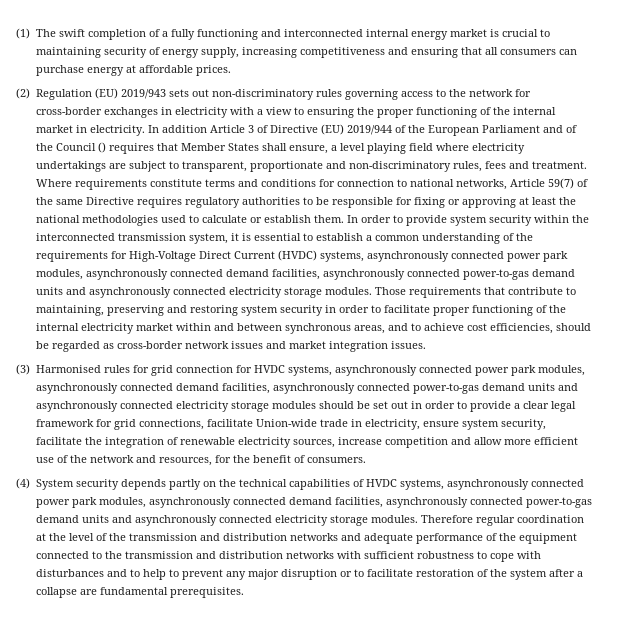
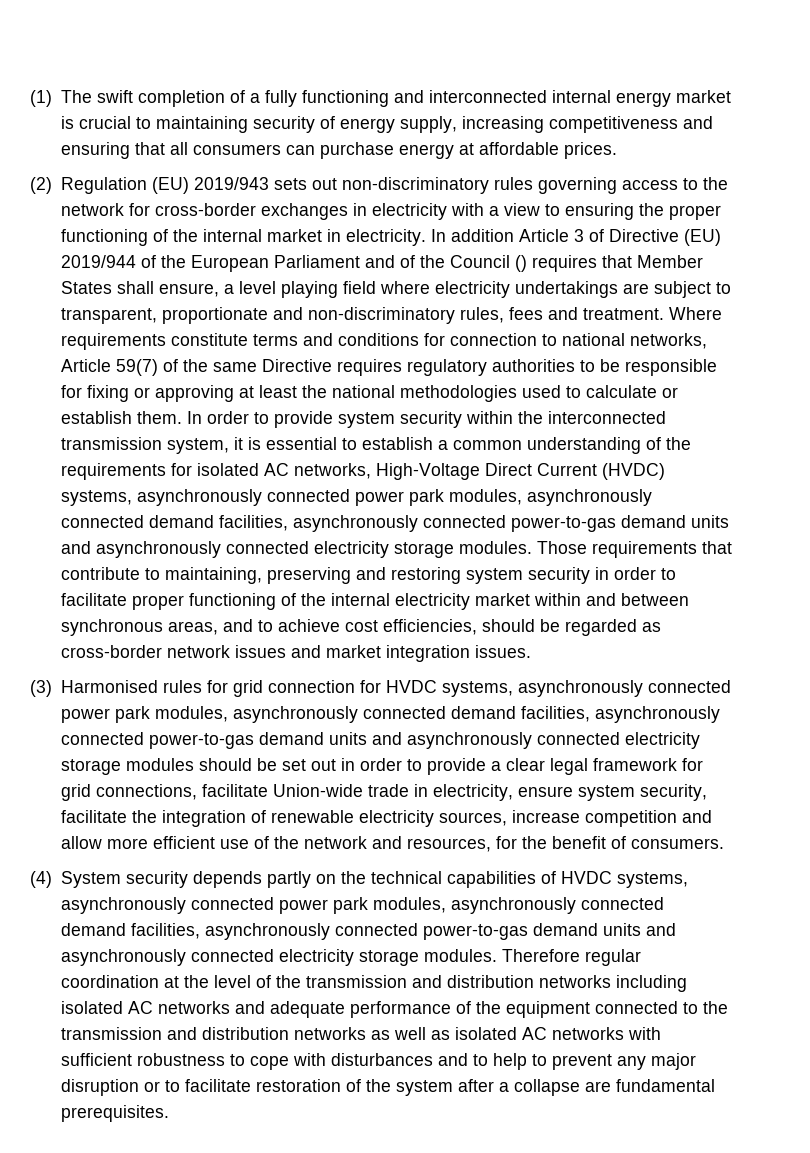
- In order to provide system security within the interconnected transmission system, it is essential to establish a common understanding of the requirements for High-Voltage Direct Current (HVDC) systems, asynchronously connected power park modules, asynchronously connected demand facilities, asynchronously connected power-to-gas demand units and asynchronously connected electricity storage modules.
+ In order to provide system security within the interconnected transmission system, it is essential to establish a common understanding of the requirements for isolated AC networks, High-Voltage Direct Current (HVDC) systems, asynchronously connected power park modules, asynchronously connected demand facilities, asynchronously connected power-to-gas demand units and asynchronously connected electricity storage modules.
- Therefore regular coordination at the level of the transmission and distribution networks and adequate performance of the equipment connected to the transmission and distribution networks with sufficient robustness to cope with disturbances and to help to prevent any major disruption or to facilitate restoration of the system after a collapse are fundamental prerequisites.
+ Therefore regular coordination at the level of the transmission and distribution networks including isolated AC networks and adequate performance of the equipment connected to the transmission and distribution networks as well as isolated AC networks with sufficient robustness to cope with disturbances and to help to prevent any major disruption or to facilitate restoration of the system after a collapse are fundamental prerequisites.

